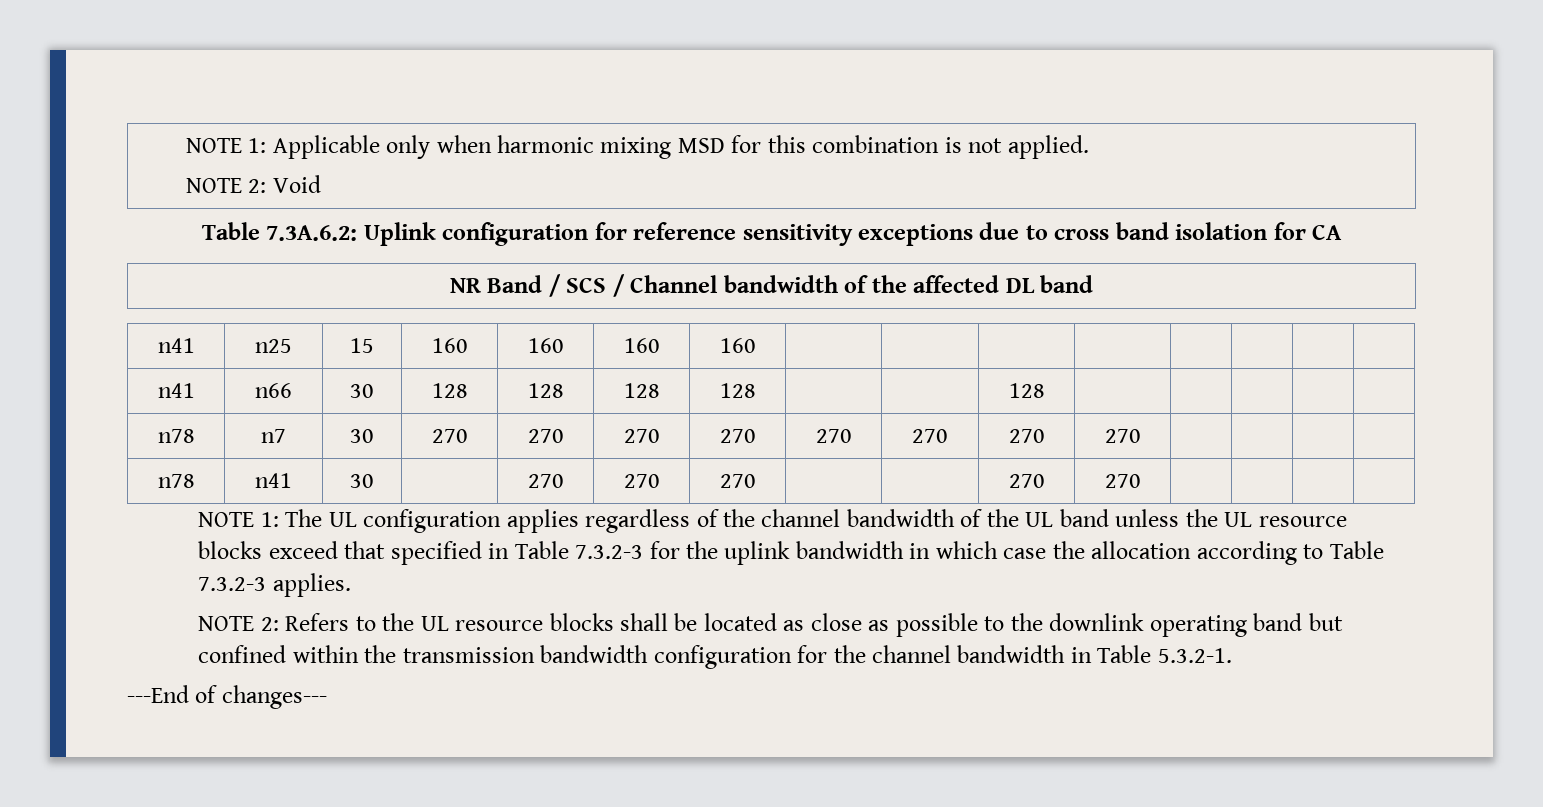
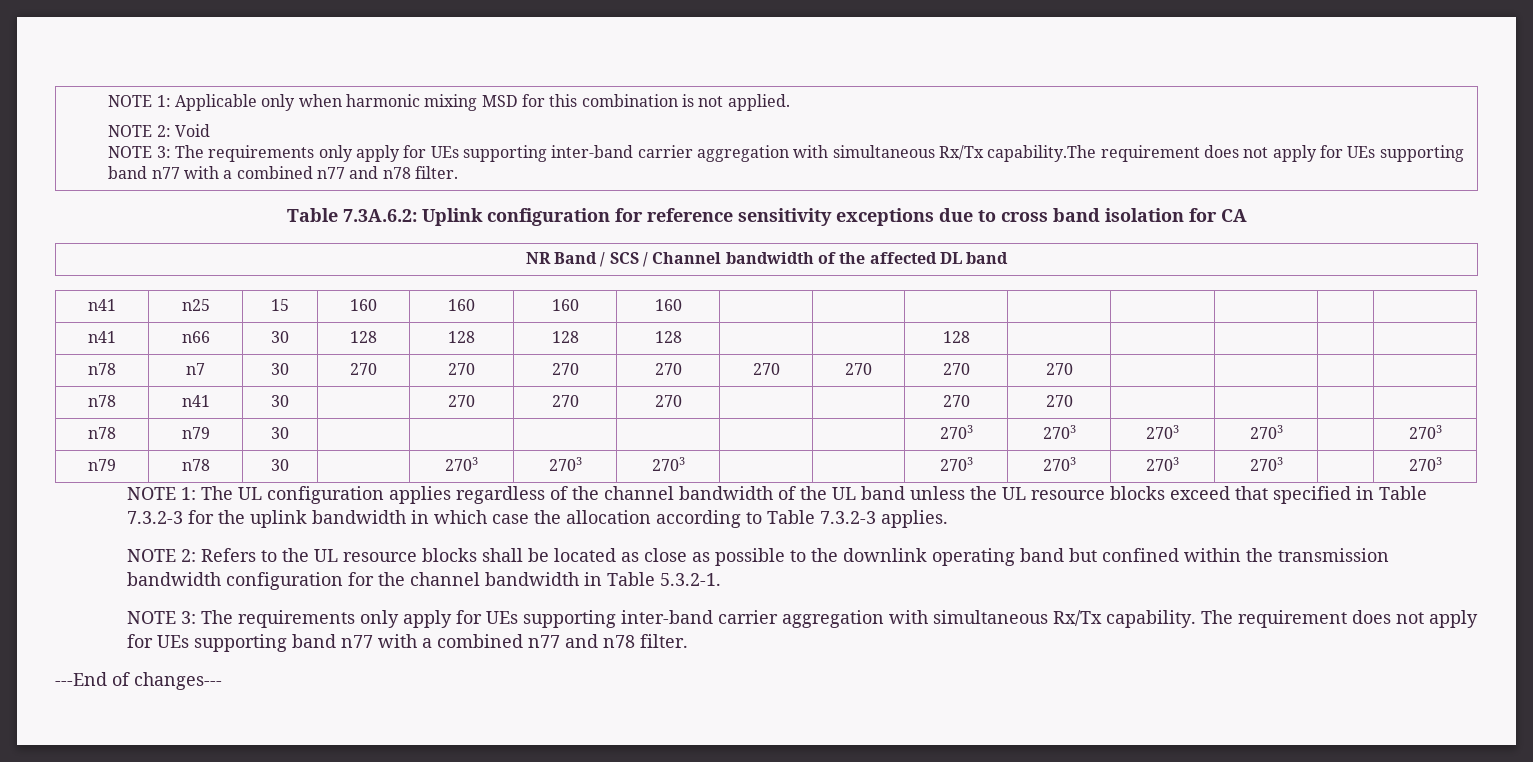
+ NOTE 3: The requirements only apply for UEs supporting inter-band carrier aggregation with simultaneous Rx/Tx capability.The requirement does not apply for UEs supporting band n77 with a combined n77 and n78 filter.
+ n78 | n79 | 30 | | | | | | | 2703 | 2703 | 2703 | 2703 | | 2703
+ n79 | n78 | 30 | | 2703 | 2703 | 2703 | | | 2703 | 2703 | 2703 | 2703 | | 2703
+ NOTE 3: The requirements only apply for UEs supporting inter-band carrier aggregation with simultaneous Rx/Tx capability. The requirement does not apply for UEs supporting band n77 with a combined n77 and n78 filter.

